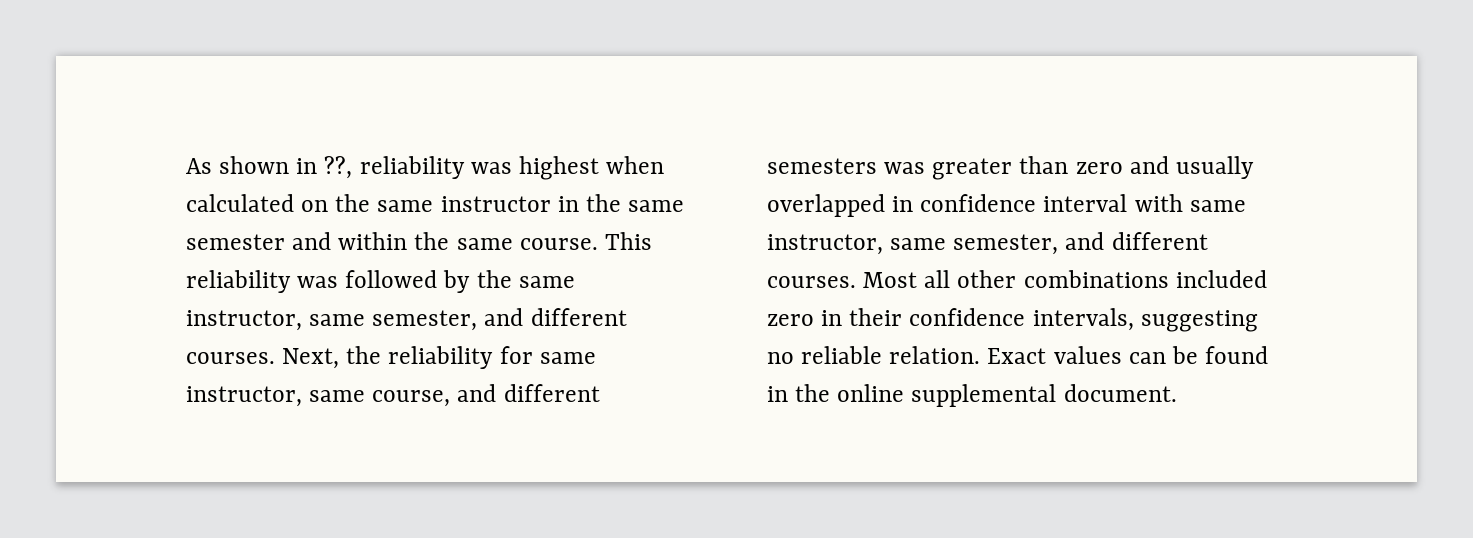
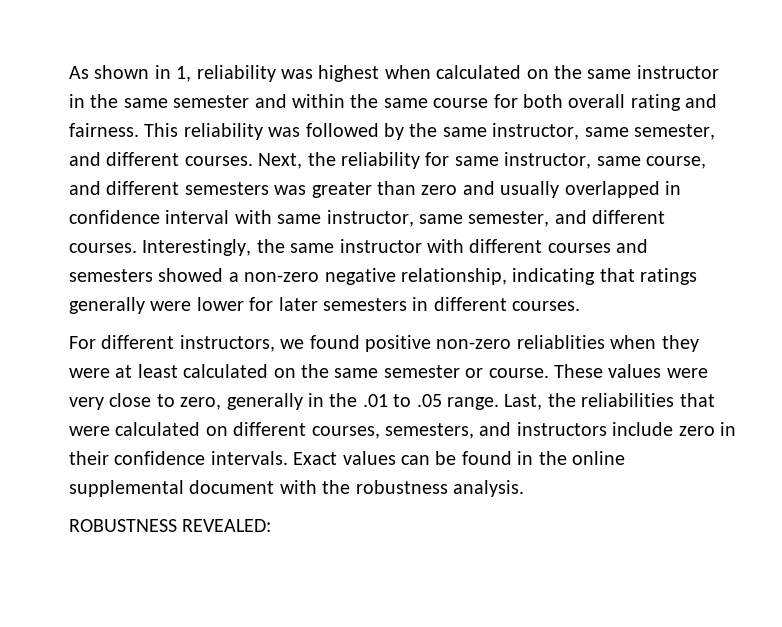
- As shown in ??, reliability was highest when calculated on the same instructor in the same semester and within the same course.
+ As shown in 1, reliability was highest when calculated on the same instructor in the same semester and within the same course for both overall rating and fairness.
- Most all other combinations included zero in their confidence intervals, suggesting no reliable relation.
+ Interestingly, the same instructor with different courses and semesters showed a non-zero negative relationship, indicating that ratings generally were lower for later semesters in different courses.
+ For different instructors, we found positive non-zero reliablities when they were at least calculated on the same semester or course. These values were very close to zero, generally in the .01 to .05 range. Last, the reliabilities that were calculated on different courses, semesters, and instructors include zero in their confidence intervals.
- Exact values can be found in the online supplemental document.
+ Exact values can be found in the online supplemental document with the robustness analysis.
+ ROBUSTNESS REVEALED:

